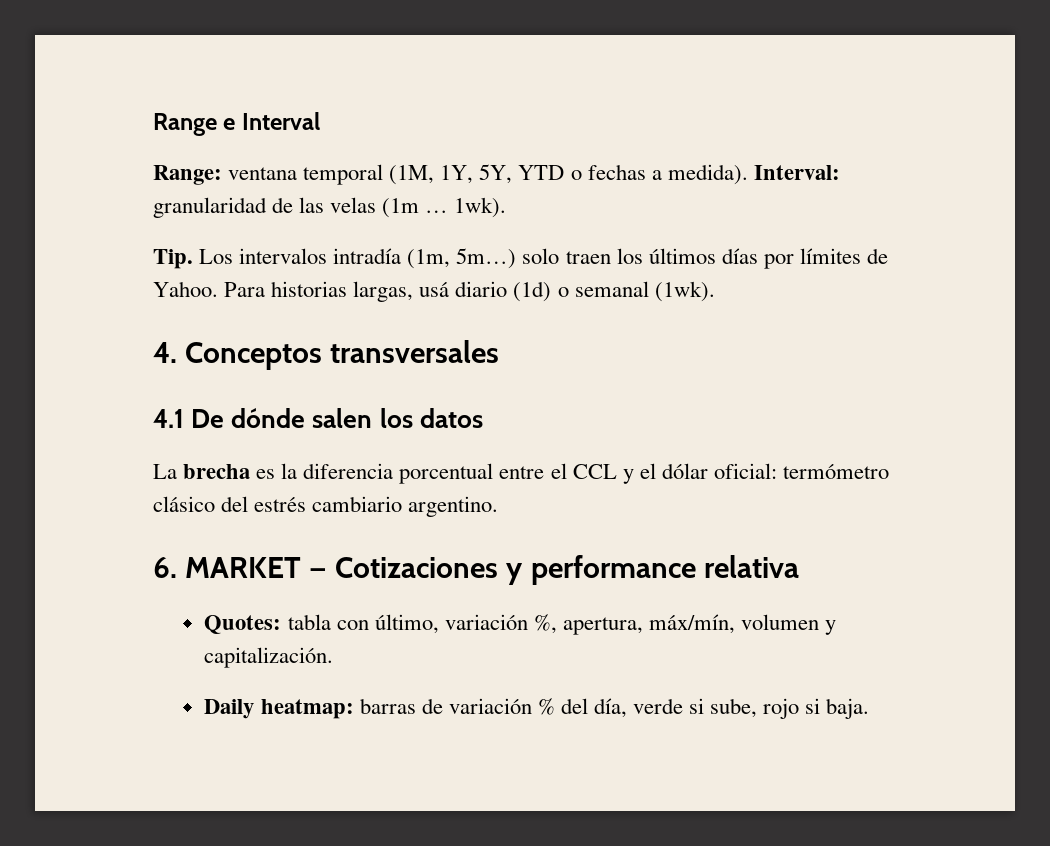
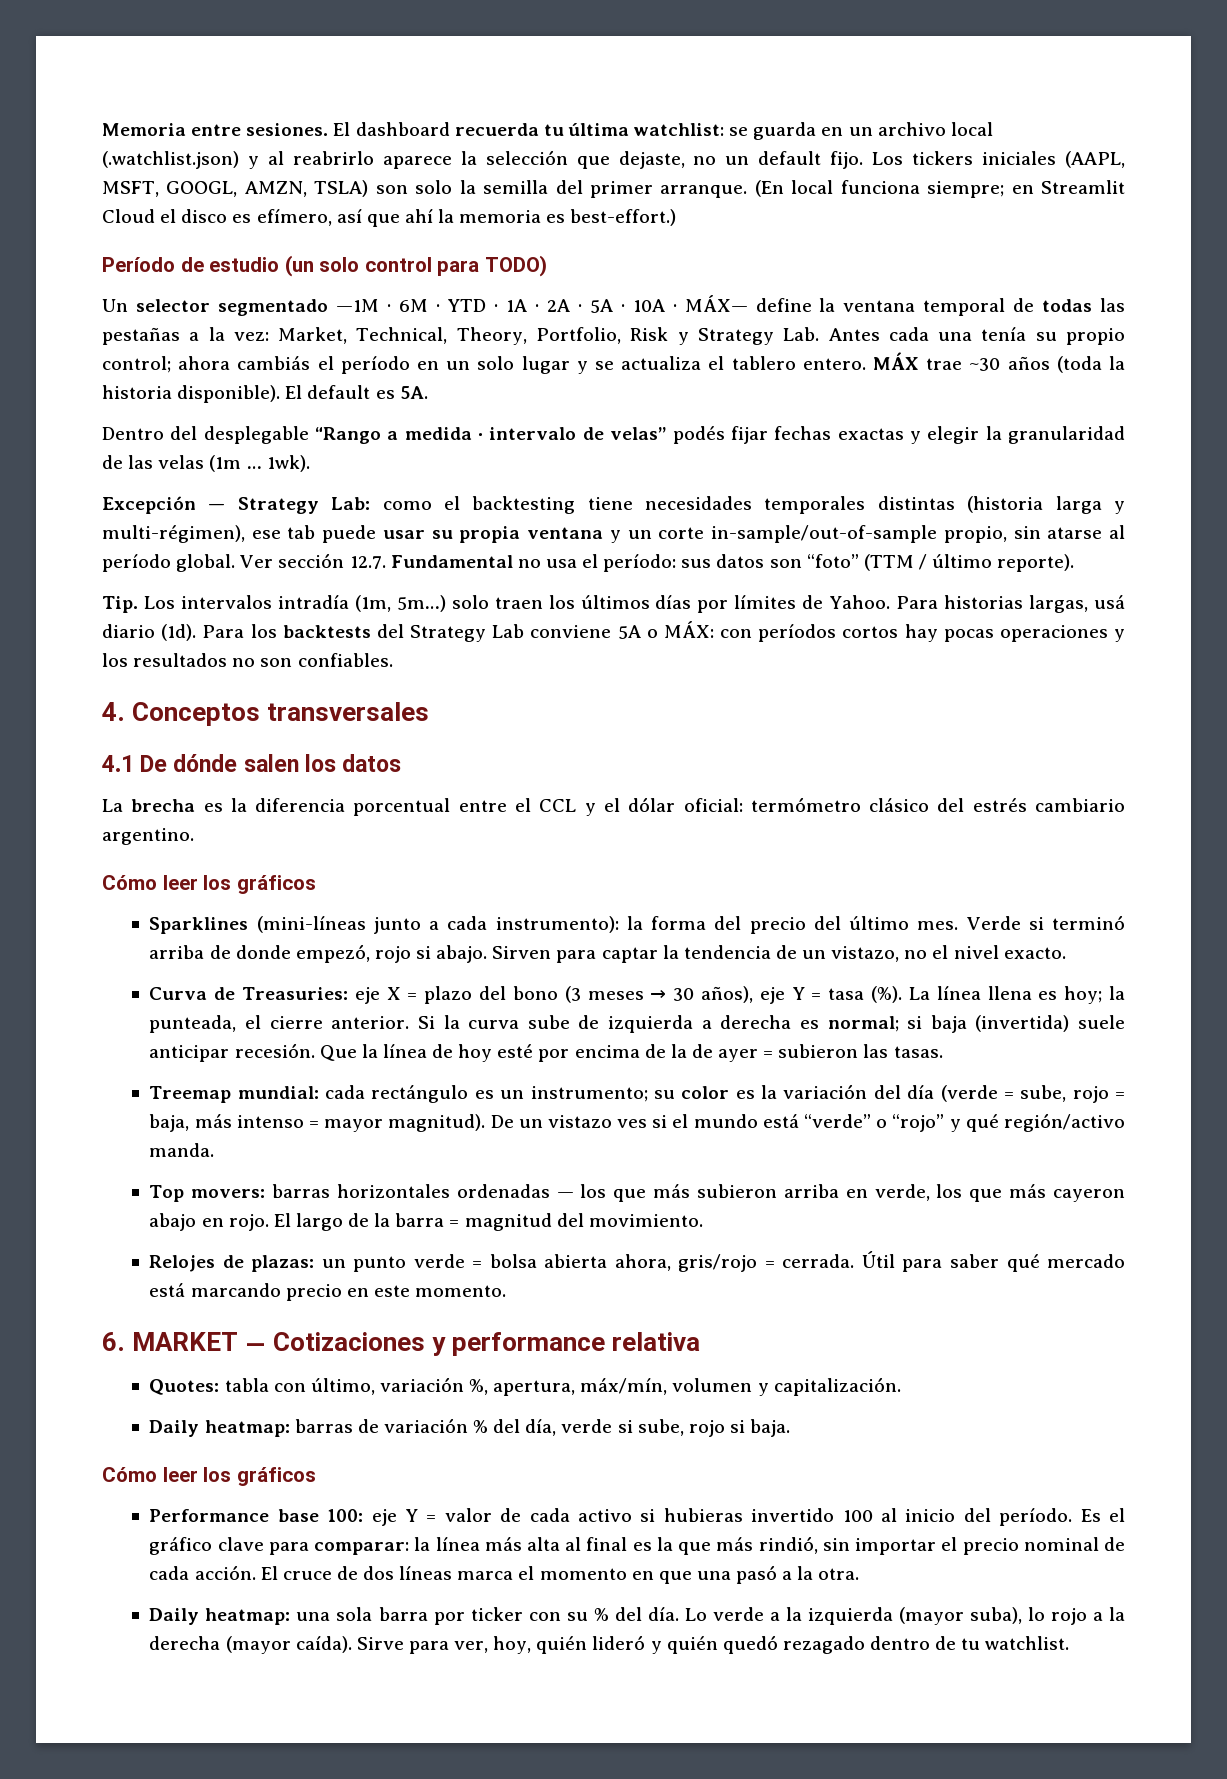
- Range e Interval
- Range: ventana temporal (1M, 1Y, 5Y, YTD o fechas a medida). Interval: granularidad de las velas (1m …
+ Memoria entre sesiones. El dashboard recuerda tu última watchlist: se guarda en un archivo local (.watchlist.json) y al reabrirlo aparece la selección que dejaste, no un default fijo. Los tickers iniciales (AAPL, MSFT, GOOGL, AMZN, TSLA) son solo la semilla del primer arranque. (En local funciona siempre; en Streamlit Cloud el disco es efímero, así que ahí la memoria es best-effort.)
+ Período de estudio (un solo control para TODO)
+ Un selector segmentado —1M · 6M · YTD · 1A · 2A · 5A · 10A · MÁX— define la ventana temporal de todas las pestañas a la vez: Market, Technical, Theory, Portfolio, Risk y Strategy Lab. Antes cada una tenía su propio control; ahora cambiás el período en un solo lugar y se actualiza el tablero entero. MÁX trae ~30 años (toda la historia disponible). El default es 5A.
+ Dentro del desplegable “Rango a medida · intervalo de velas” podés fijar fechas exactas y elegir la granularidad de las velas (1m …
+ Excepción — Strategy Lab: como el backtesting tiene necesidades temporales distintas (historia larga y multi-régimen), ese tab puede usar su propia ventana y un corte in-sample/out-of-sample propio, sin atarse al período global. Ver sección 12.7. Fundamental no usa el período: sus datos son “foto” (TTM / último reporte).
- Para historias largas, usá diario (1d) o semanal (1wk).
+ Para historias largas, usá diario (1d). Para los backtests del Strategy Lab conviene 5A o MÁX: con períodos cortos hay pocas operaciones y los resultados no son confiables.
  La brecha es la diferencia porcentual entre el CCL y el dólar oficial: termómetro clásico del estrés cambiario argentino.
+ Cómo leer los gráficos
+ Sparklines (mini-líneas junto a cada instrumento): la forma del precio del último mes. Verde si terminó arriba de donde empezó, rojo si abajo. Sirven para captar la tendencia de un vistazo, no el nivel exacto.
+ Curva de Treasuries: eje X = plazo del bono (3 meses → 30 años), eje Y = tasa (%). La línea llena es hoy; la punteada, el cierre anterior. Si la curva sube de izquierda a derecha es normal; si baja (invertida) suele anticipar recesión. Que la línea de hoy esté por encima de la de ayer = subieron las tasas.
+ Treemap mundial: cada rectángulo es un instrumento; su color es la variación del día (verde = sube, rojo = baja, más intenso = mayor magnitud). De un vistazo ves si el mundo está “verde” o “rojo” y qué región/activo manda.
+ Top movers: barras horizontales ordenadas — los que más subieron arriba en verde, los que más cayeron abajo en rojo. El largo de la barra = magnitud del movimiento.
+ Relojes de plazas: un punto verde = bolsa abierta ahora, gris/rojo = cerrada. Útil para saber qué mercado está marcando precio en este momento.
  Daily heatmap: barras de variación % del día, verde si sube, rojo si baja.
+ Cómo leer los gráficos
+ Performance base 100: eje Y = valor de cada activo si hubieras invertido 100 al inicio del período. Es el gráfico clave para comparar: la línea más alta al final es la que más rindió, sin importar el precio nominal de cada acción. El cruce de dos líneas marca el momento en que una pasó a la otra.
+ Daily heatmap: una sola barra por ticker con su % del día. Lo verde a la izquierda (mayor suba), lo rojo a la derecha (mayor caída). Sirve para ver, hoy, quién lideró y quién quedó rezagado dentro de tu watchlist.

